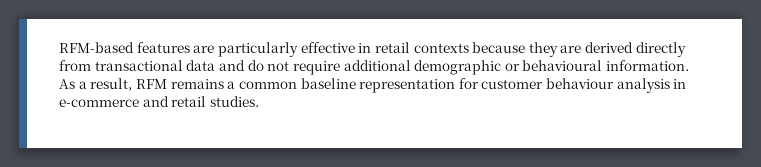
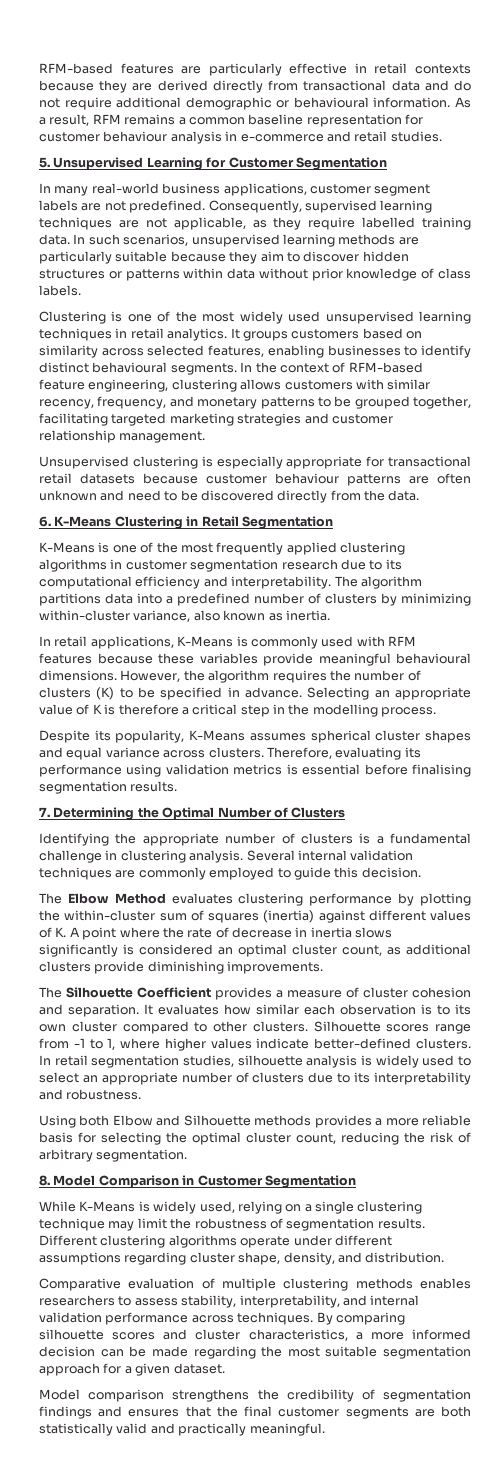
+ 5. Unsupervised Learning for Customer Segmentation
+ In many real-world business applications, customer segment labels are not predefined. Consequently, supervised learning techniques are not applicable, as they require labelled training data. In such scenarios, unsupervised learning methods are particularly suitable because they aim to discover hidden structures or patterns within data without prior knowledge of class labels.
+ Clustering is one of the most widely used unsupervised learning techniques in retail analytics. It groups customers based on similarity across selected features, enabling businesses to identify distinct behavioural segments. In the context of RFM-based feature engineering, clustering allows customers with similar recency, frequency, and monetary patterns to be grouped together, facilitating targeted marketing strategies and customer relationship management.
+ Unsupervised clustering is especially appropriate for transactional retail datasets because customer behaviour patterns are often unknown and need to be discovered directly from the data.
+ 6. K-Means Clustering in Retail Segmentation
+ K-Means is one of the most frequently applied clustering algorithms in customer segmentation research due to its computational efficiency and interpretability. The algorithm partitions data into a predefined number of clusters by minimizing within-cluster variance, also known as inertia.
+ In retail applications, K-Means is commonly used with RFM features because these variables provide meaningful behavioural dimensions. However, the algorithm requires the number of clusters (K) to be specified in advance. Selecting an appropriate value of K is therefore a critical step in the modelling process.
+ Despite its popularity, K-Means assumes spherical cluster shapes and equal variance across clusters. Therefore, evaluating its performance using validation metrics is essential before finalising segmentation results.
+ 7. Determining the Optimal Number of Clusters
+ Identifying the appropriate number of clusters is a fundamental challenge in clustering analysis. Several internal validation techniques are commonly employed to guide this decision.
+ The Elbow Method evaluates clustering performance by plotting the within-cluster sum of squares (inertia) against different values of K. A point where the rate of decrease in inertia slows significantly is considered an optimal cluster count, as additional clusters provide diminishing improvements.
+ The Silhouette Coefficient provides a measure of cluster cohesion and separation. It evaluates how similar each observation is to its own cluster compared to other clusters. Silhouette scores range from -1 to 1, where higher values indicate better-defined clusters. In retail segmentation studies, silhouette analysis is widely used to select an appropriate number of clusters due to its interpretability and robustness.
+ Using both Elbow and Silhouette methods provides a more reliable basis for selecting the optimal cluster count, reducing the risk of arbitrary segmentation.
+ 8. Model Comparison in Customer Segmentation
+ While K-Means is widely used, relying on a single clustering technique may limit the robustness of segmentation results. Different clustering algorithms operate under different assumptions regarding cluster shape, density, and distribution.
+ Comparative evaluation of multiple clustering methods enables researchers to assess stability, interpretability, and internal validation performance across techniques. By comparing silhouette scores and cluster characteristics, a more informed decision can be made regarding the most suitable segmentation approach for a given dataset.
+ Model comparison strengthens the credibility of segmentation findings and ensures that the final customer segments are both statistically valid and practically meaningful.

